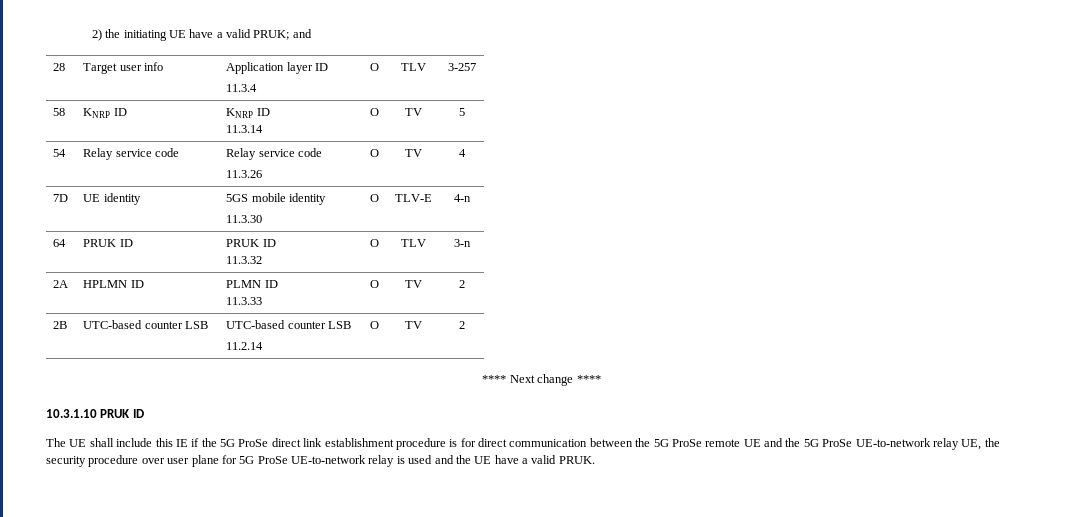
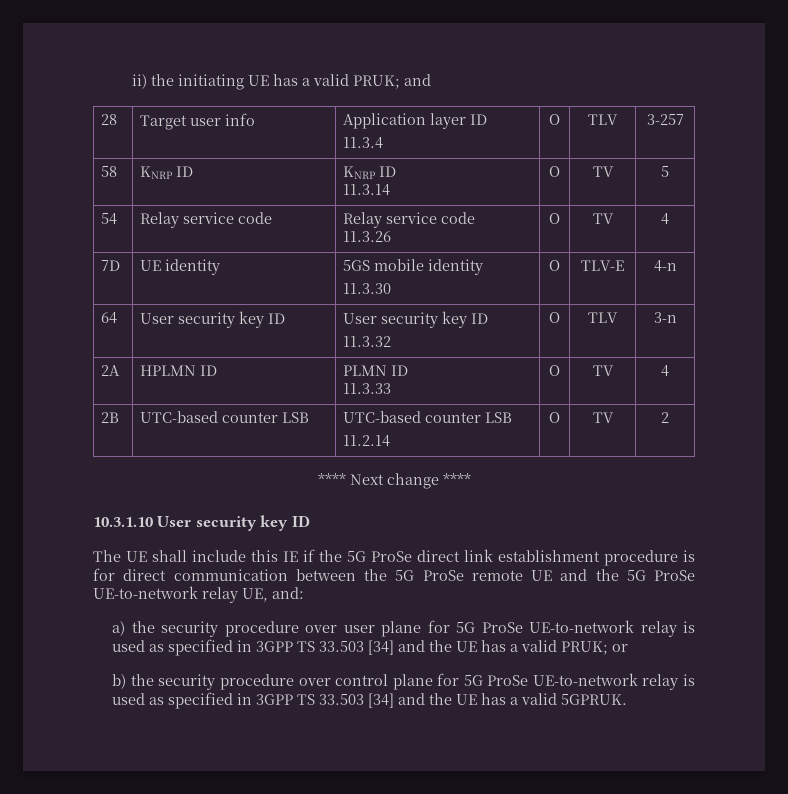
- 2) the initiating UE have a valid PRUK; and
+ ii) the initiating UE has a valid PRUK; and
- 64 | PRUK ID | PRUK ID
+ 64 | User security key ID | User security key ID
  2A | HPLMN ID | PLMN ID
- 11.3.33 | O | TV | 2
+ 11.3.33 | O | TV | 4
- 10.3.1.10 PRUK ID
+ 10.3.1.10 User security key ID
- The UE shall include this IE if the 5G ProSe direct link establishment procedure is for direct communication between the 5G ProSe remote UE and the 5G ProSe UE-to-network relay UE, the security procedure over user plane for 5G ProSe UE-to-network relay is used and the UE have a valid PRUK.
+ The UE shall include this IE if the 5G ProSe direct link establishment procedure is for direct communication between the 5G ProSe remote UE and the 5G ProSe UE-to-network relay UE, and:
+ a) the security procedure over user plane for 5G ProSe UE-to-network relay is used as specified in 3GPP TS 33.503 [34] and the UE has a valid PRUK; or
+ b) the security procedure over control plane for 5G ProSe UE-to-network relay is used as specified in 3GPP TS 33.503 [34] and the UE has a valid 5GPRUK.

